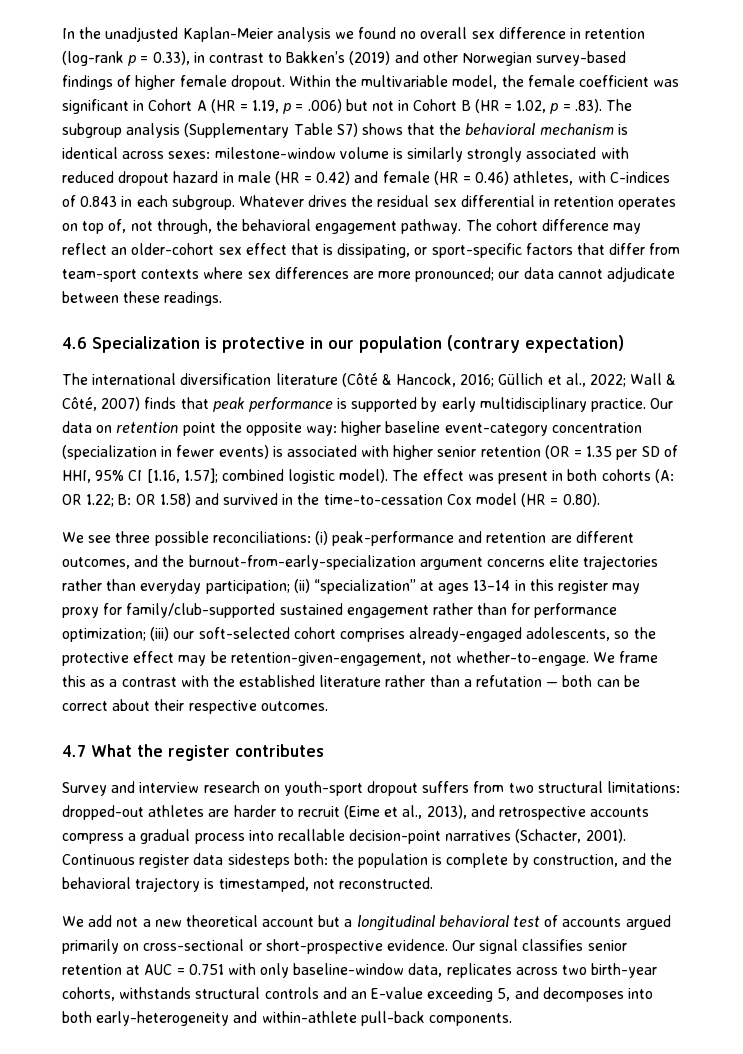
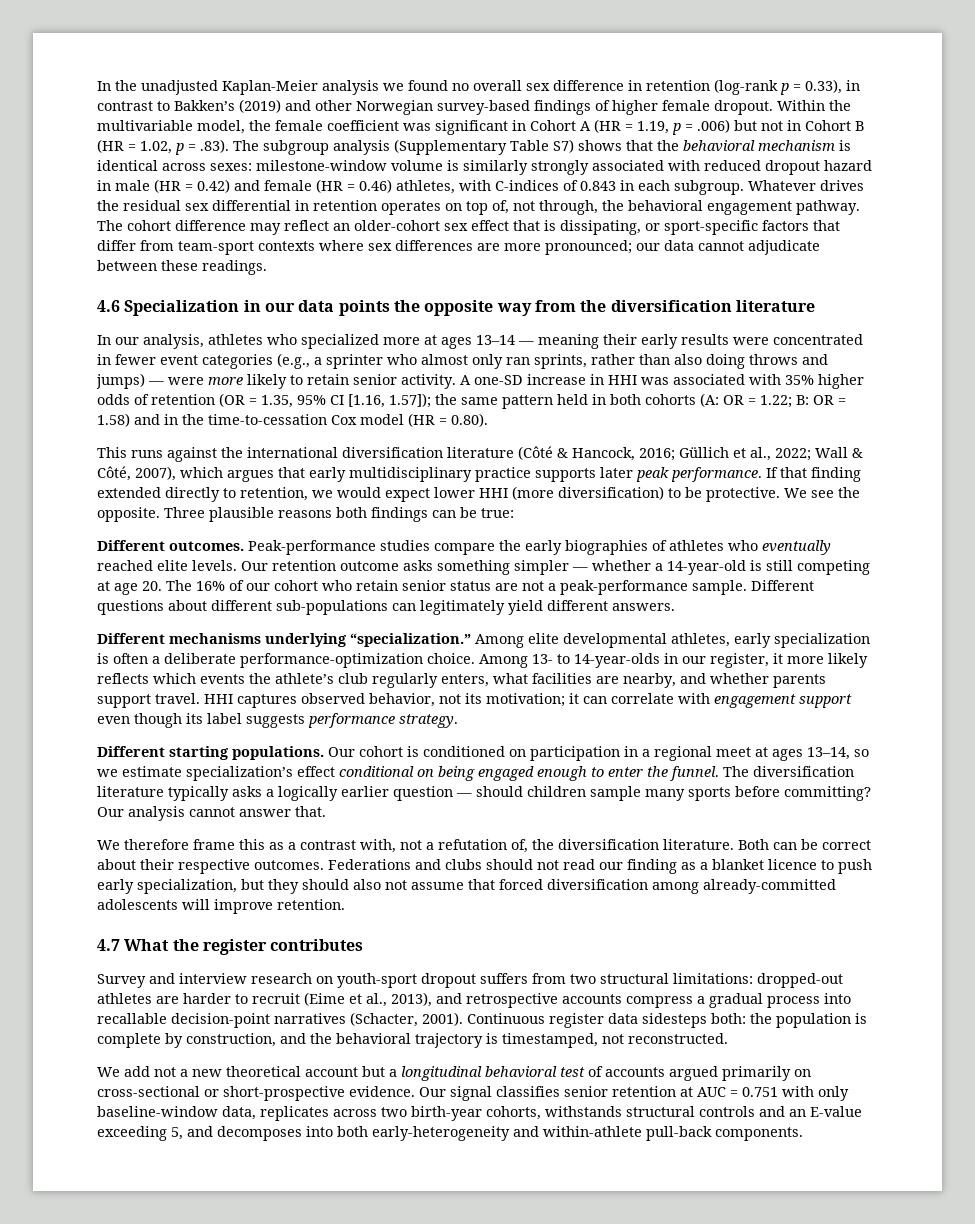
- 4.6 Specialization is protective in our population (contrary expectation)
- The international diversification literature (Côté & Hancock, 2016; Güllich et al., 2022; Wall & Côté, 2007) finds that peak performance is supported by early multidisciplinary practice. Our data on retention point the opposite way: higher baseline event-category concentration (specialization in fewer events) is associated with higher senior retention (OR = 1.35 per SD of HHI, 95% CI [1.16, 1.57]; combined logistic model). The effect was present in both cohorts (A: OR 1.22; B: OR 1.58) and survived in the time-to-cessation Cox model (HR = 0.80).
- We see three possible reconciliations: (i) peak-performance and retention are different outcomes, and the burnout-from-early-specialization argument concerns elite trajectories rather than everyday participation; (ii) “specialization” at ages 13–14 in this register may proxy for family/club-supported sustained engagement rather than for performance optimization; (iii) our soft-selected cohort comprises already-engaged adolescents, so the protective effect may be retention-given-engagement, not whether-to-engage. We frame this as a contrast with the established literature rather than a refutation — both can be correct about their respective outcomes.
+ 4.6 Specialization in our data points the opposite way from the diversification literature
+ In our analysis, athletes who specialized more at ages 13–14 — meaning their early results were concentrated in fewer event categories (e.g., a sprinter who almost only ran sprints, rather than also doing throws and jumps) — were more likely to retain senior activity. A one-SD increase in HHI was associated with 35% higher odds of retention (OR = 1.35, 95% CI [1.16, 1.57]); the same pattern held in both cohorts (A: OR = 1.22; B: OR = 1.58) and in the time-to-cessation Cox model (HR = 0.80).
+ This runs against the international diversification literature (Côté & Hancock, 2016; Güllich et al., 2022; Wall & Côté, 2007), which argues that early multidisciplinary practice supports later peak performance. If that finding extended directly to retention, we would expect lower HHI (more diversification) to be protective. We see the opposite. Three plausible reasons both findings can be true:
+ Different outcomes. Peak-performance studies compare the early biographies of athletes who eventually reached elite levels. Our retention outcome asks something simpler — whether a 14-year-old is still competing at age 20. The 16% of our cohort who retain senior status are not a peak-performance sample. Different questions about different sub-populations can legitimately yield different answers.
+ Different mechanisms underlying “specialization.” Among elite developmental athletes, early specialization is often a deliberate performance-optimization choice. Among 13- to 14-year-olds in our register, it more likely reflects which events the athlete’s club regularly enters, what facilities are nearby, and whether parents support travel. HHI captures observed behavior, not its motivation; it can correlate with engagement support even though its label suggests performance strategy.
+ Different starting populations. Our cohort is conditioned on participation in a regional meet at ages 13–14, so we estimate specialization’s effect conditional on being engaged enough to enter the funnel. The diversification literature typically asks a logically earlier question — should children sample many sports before committing? Our analysis cannot answer that.
+ We therefore frame this as a contrast with, not a refutation of, the diversification literature. Both can be correct about their respective outcomes. Federations and clubs should not read our finding as a blanket licence to push early specialization, but they should also not assume that forced diversification among already-committed adolescents will improve retention.

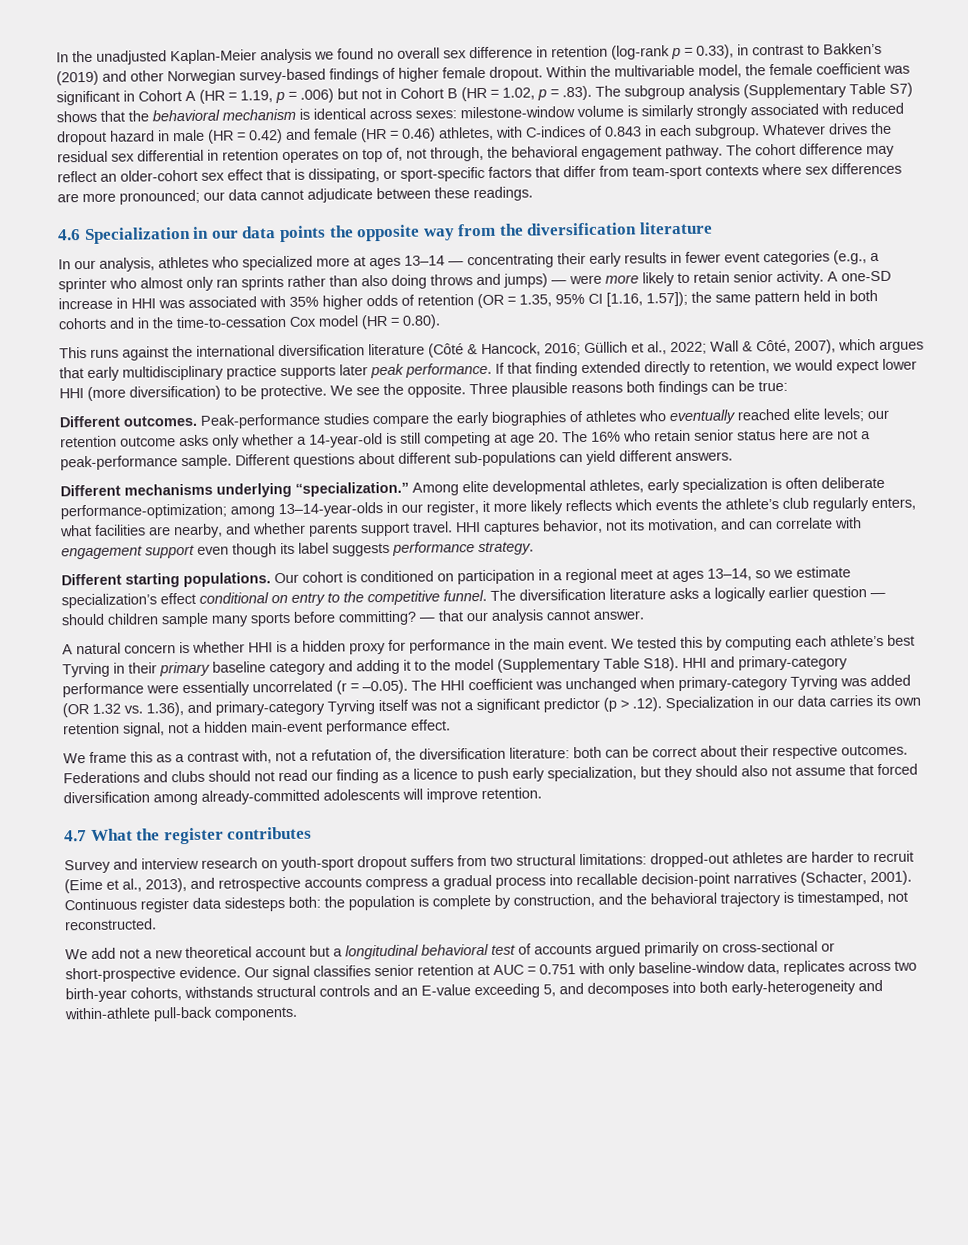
- In our analysis, athletes who specialized more at ages 13–14 — meaning their early results were concentrated in fewer event categories (e.g., a sprinter who almost only ran sprints, rather than also doing throws and jumps) — were more likely to retain senior activity.
+ In our analysis, athletes who specialized more at ages 13–14 — concentrating their early results in fewer event categories (e.g., a sprinter who almost only ran sprints rather than also doing throws and jumps) — were more likely to retain senior activity.
- A one-SD increase in HHI was associated with 35% higher odds of retention (OR = 1.35, 95% CI [1.16, 1.57]); the same pattern held in both cohorts (A: OR = 1.22; B: OR = 1.58) and in the time-to-cessation Cox model (HR = 0.80).
+ A one-SD increase in HHI was associated with 35% higher odds of retention (OR = 1.35, 95% CI [1.16, 1.57]); the same pattern held in both cohorts and in the time-to-cessation Cox model (HR = 0.80).
- Peak-performance studies compare the early biographies of athletes who eventually reached elite levels. Our retention outcome asks something simpler — whether a 14-year-old is still competing at age 20. The 16% of our cohort who retain senior status are not a peak-performance sample.
+ Peak-performance studies compare the early biographies of athletes who eventually reached elite levels; our retention outcome asks only whether a 14-year-old is still competing at age 20. The 16% who retain senior status here are not a peak-performance sample.
- Different questions about different sub-populations can legitimately yield different answers.
+ Different questions about different sub-populations can yield different answers.
- Among elite developmental athletes, early specialization is often a deliberate performance-optimization choice. Among 13- to 14-year-olds in our register, it more likely reflects which events the athlete’s club regularly enters, what facilities are nearby, and whether parents support travel.
+ Among elite developmental athletes, early specialization is often deliberate performance-optimization; among 13–14-year-olds in our register, it more likely reflects which events the athlete’s club regularly enters, what facilities are nearby, and whether parents support travel.
- HHI captures observed behavior, not its motivation; it can correlate with engagement support even though its label suggests performance strategy.
+ HHI captures behavior, not its motivation, and can correlate with engagement support even though its label suggests performance strategy.
- Our cohort is conditioned on participation in a regional meet at ages 13–14, so we estimate specialization’s effect conditional on being engaged enough to enter the funnel.
+ Our cohort is conditioned on participation in a regional meet at ages 13–14, so we estimate specialization’s effect conditional on entry to the competitive funnel.
- The diversification literature typically asks a logically earlier question — should children sample many sports before committing?
+ The diversification literature asks a logically earlier question — should children sample many sports before committing?
- Our analysis cannot answer that.
- We therefore frame this as a contrast with, not a refutation of, the diversification literature. Both can be correct about their respective outcomes.
+ — that our analysis cannot answer.
+ A natural concern is whether HHI is a hidden proxy for performance in the main event. We tested this by computing each athlete’s best Tyrving in their primary baseline category and adding it to the model (Supplementary Table S18). HHI and primary-category performance were essentially uncorrelated (r = –0.05). The HHI coefficient was unchanged when primary-category Tyrving was added (OR 1.32 vs. 1.36), and primary-category Tyrving itself was not a significant predictor (p > .12). Specialization in our data carries its own retention signal, not a hidden main-event performance effect.
+ We frame this as a contrast with, not a refutation of, the diversification literature: both can be correct about their respective outcomes.
- Federations and clubs should not read our finding as a blanket licence to push early specialization, but they should also not assume that forced diversification among already-committed adolescents will improve retention.
+ Federations and clubs should not read our finding as a licence to push early specialization, but they should also not assume that forced diversification among already-committed adolescents will improve retention.

